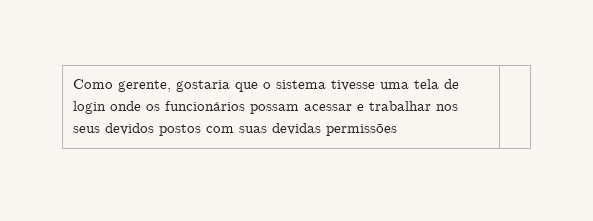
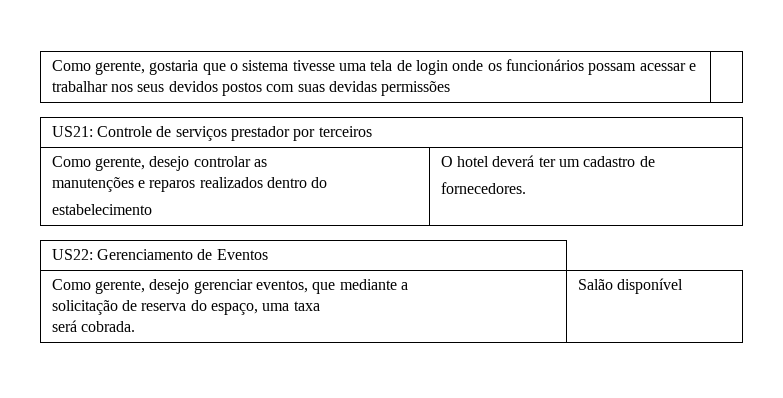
+ US21: Controle de serviços prestador por terceiros
+ Como gerente, desejo controlar as
+ manutenções e reparos realizados dentro do
+ estabelecimento | O hotel deverá ter um cadastro de
+ fornecedores.
+ US22: Gerenciamento de Eventos
+ Como gerente, desejo gerenciar eventos, que mediante a
+ solicitação de reserva do espaço, uma taxa
+ será cobrada. | Salão disponível

